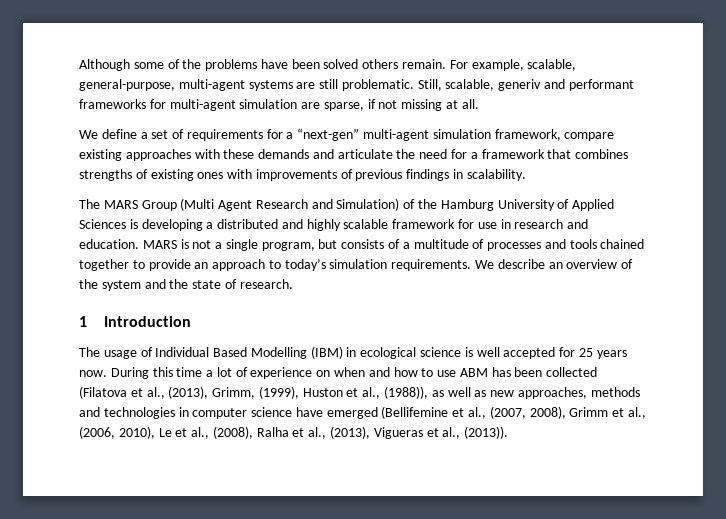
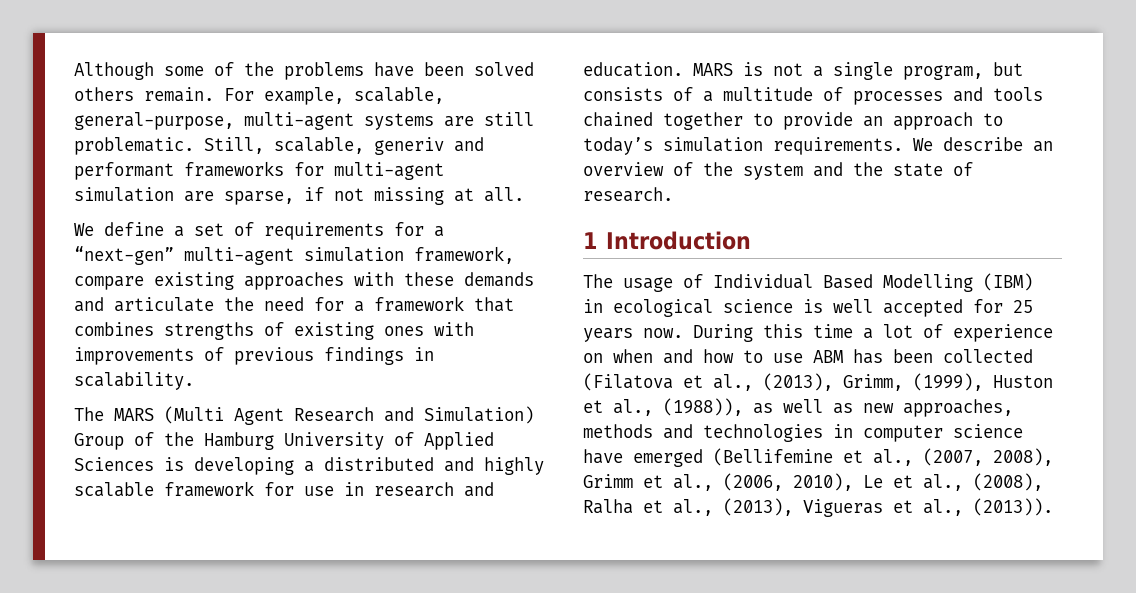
- The MARS Group (Multi Agent Research and Simulation) of the Hamburg University of Applied Sciences is developing a distributed and highly scalable framework for use in research and education.
+ The MARS (Multi Agent Research and Simulation) Group of the Hamburg University of Applied Sciences is developing a distributed and highly scalable framework for use in research and education.

